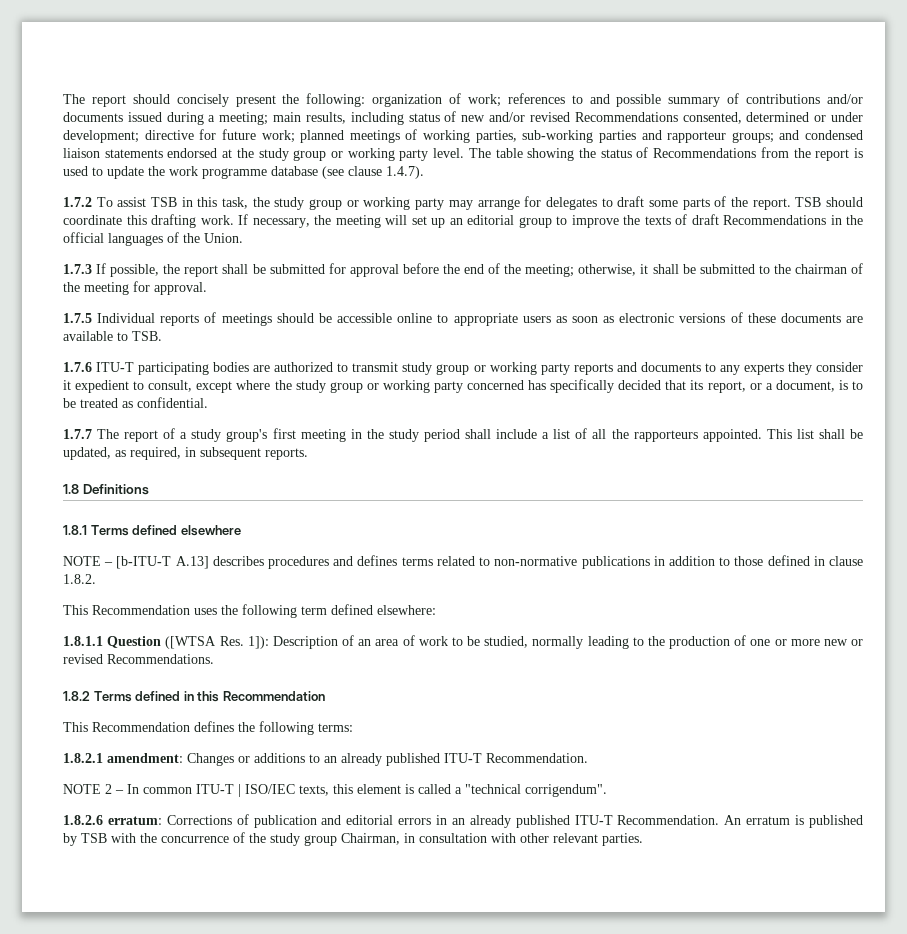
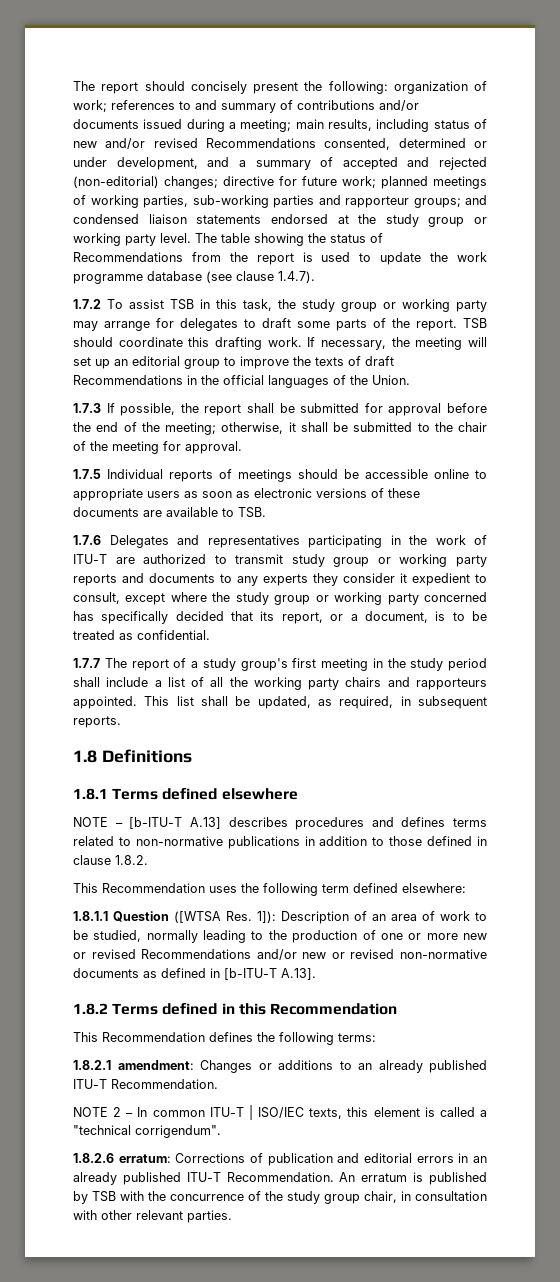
- references to and possible summary of contributions and/or documents issued during a meeting;
+ references to and summary of contributions and/or documents issued during a meeting;
- main results, including status of new and/or revised Recommendations consented, determined or under development;
+ main results, including status of new and/or revised Recommendations consented, determined or under development, and a summary of accepted and rejected (non-editorial) changes;
- 1.7.3 If possible, the report shall be submitted for approval before the end of the meeting; otherwise, it shall be submitted to the chairman of the meeting for approval.
+ 1.7.3 If possible, the report shall be submitted for approval before the end of the meeting; otherwise, it shall be submitted to the chair of the meeting for approval.
- 1.7.6 ITU-T participating bodies are authorized to transmit study group or working party reports and documents to any experts they consider it expedient to consult, except where the study group or working party concerned has specifically decided that its report, or a document, is to be treated as confidential.
+ 1.7.6 Delegates and representatives participating in the work of ITU-T are authorized to transmit study group or working party reports and documents to any experts they consider it expedient to consult, except where the study group or working party concerned has specifically decided that its report, or a document, is to be treated as confidential.
- 1.7.7 The report of a study group's first meeting in the study period shall include a list of all the rapporteurs appointed.
+ 1.7.7 The report of a study group's first meeting in the study period shall include a list of all the working party chairs and rapporteurs appointed.
- 1.8.1.1 Question ([WTSA Res. 1]): Description of an area of work to be studied, normally leading to the production of one or more new or revised Recommendations.
+ 1.8.1.1 Question ([WTSA Res. 1]): Description of an area of work to be studied, normally leading to the production of one or more new or revised Recommendations and/or new or revised non-normative documents as defined in [b-ITU-T A.13].
- An erratum is published by TSB with the concurrence of the study group Chairman, in consultation with other relevant parties.
+ An erratum is published by TSB with the concurrence of the study group chair, in consultation with other relevant parties.

